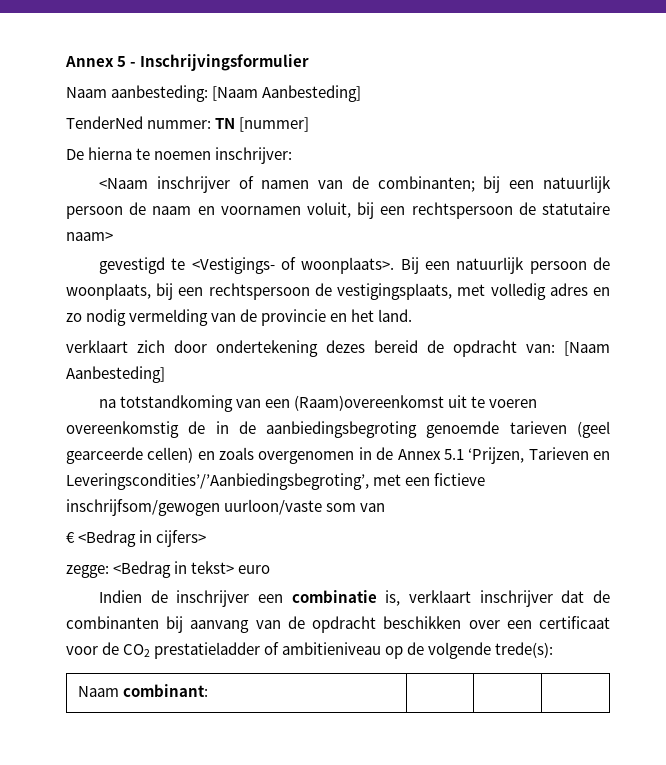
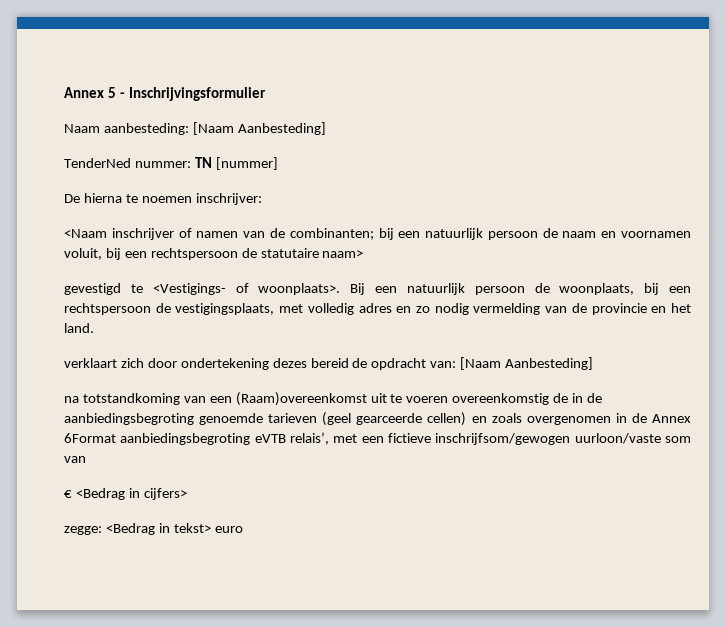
- na totstandkoming van een (Raam)overeenkomst uit te voeren overeenkomstig de in de aanbiedingsbegroting genoemde tarieven (geel gearceerde cellen) en zoals overgenomen in de Annex 5.1 ‘Prijzen, Tarieven en Leveringscondities’/’Aanbiedingsbegroting’, met een fictieve inschrijfsom/gewogen uurloon/vaste som van
+ na totstandkoming van een (Raam)overeenkomst uit te voeren overeenkomstig de in de aanbiedingsbegroting genoemde tarieven (geel gearceerde cellen) en zoals overgenomen in de Annex 6Format aanbiedingsbegroting eVTB relais’, met een fictieve inschrijfsom/gewogen uurloon/vaste som van
- Indien de inschrijver een combinatie is, verklaart inschrijver dat de combinanten bij aanvang van de opdracht beschikken over een certificaat voor de CO2 prestatieladder of ambitieniveau op de volgende trede(s):
- Naam combinant: | | |

